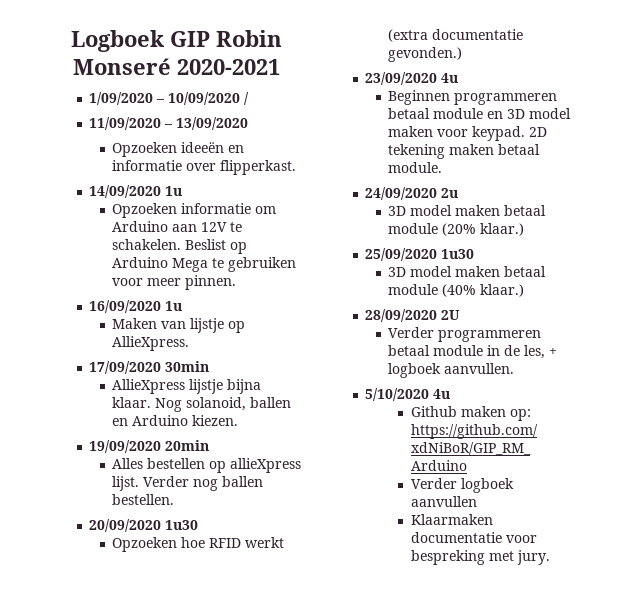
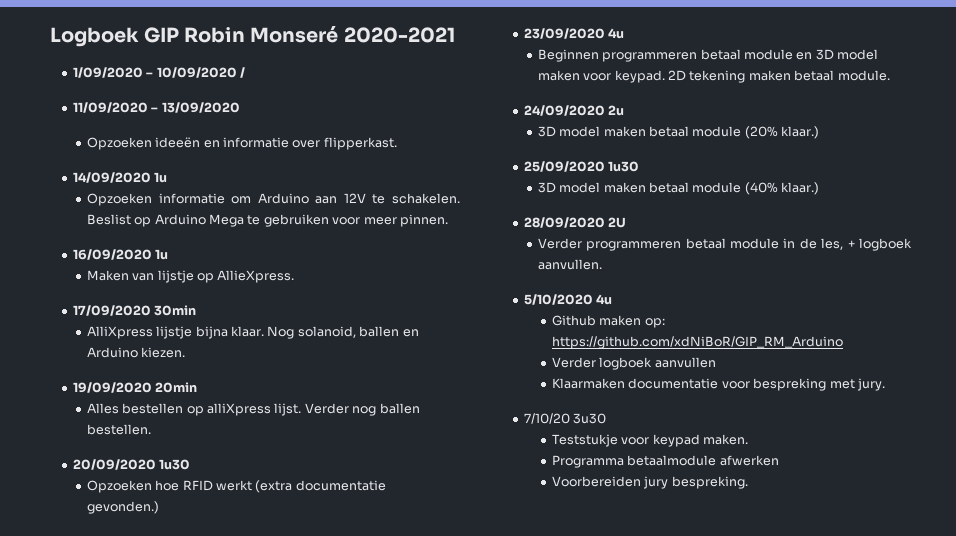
- AllieXpress lijstje bijna klaar.
+ AlliXpress lijstje bijna klaar.
- Alles bestellen op allieXpress lijst.
+ Alles bestellen op alliXpress lijst.
+ 7/10/20 3u30
+ Teststukje voor keypad maken.
+ Programma betaalmodule afwerken
+ Voorbereiden jury bespreking.

